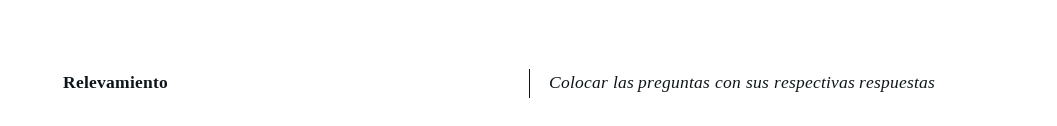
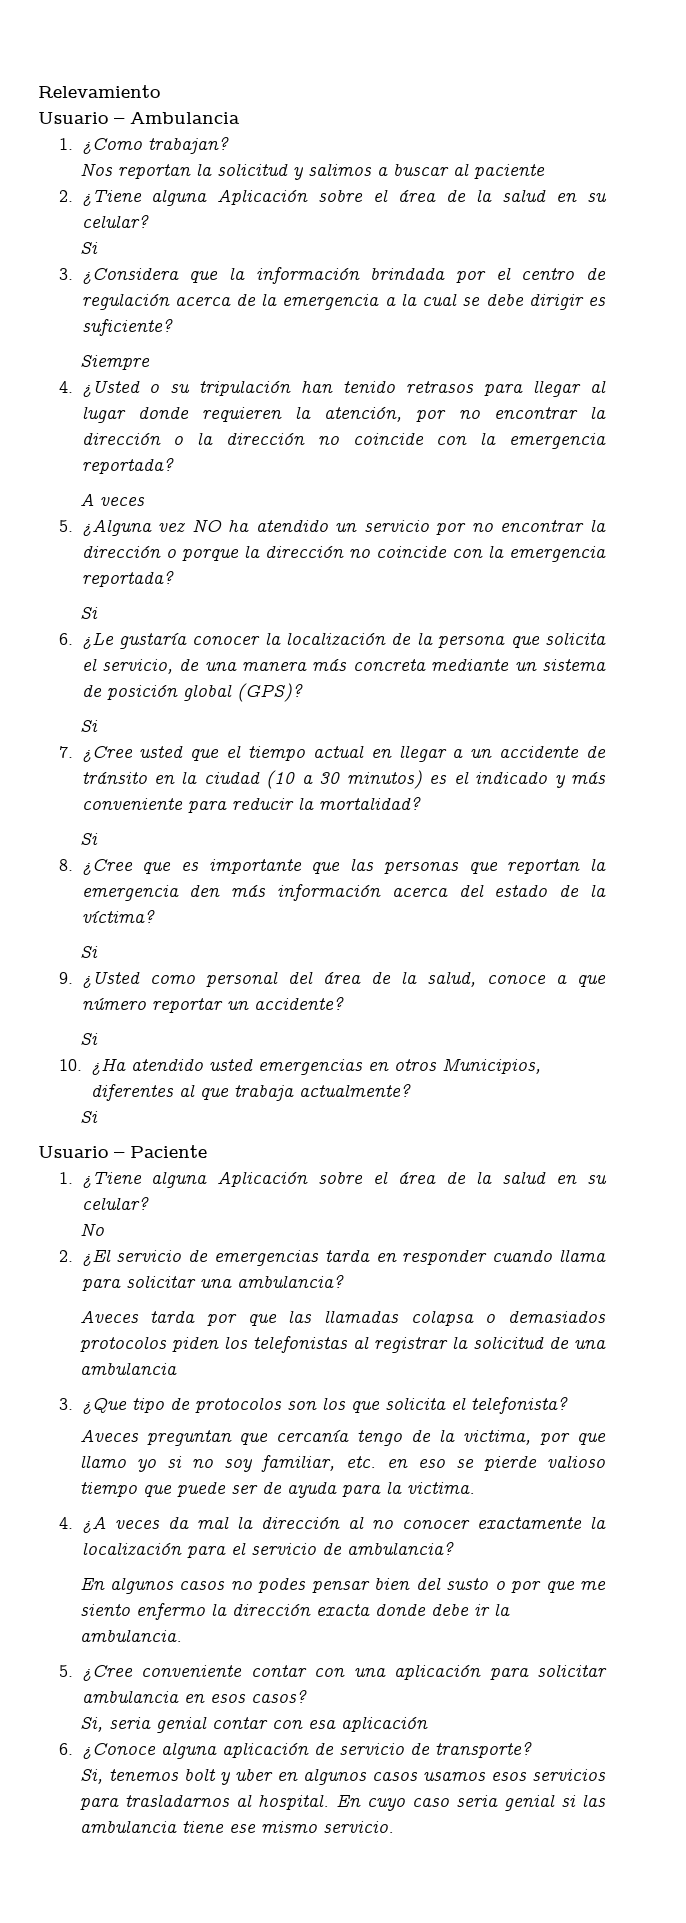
- Colocar las preguntas con sus respectivas respuestas
+ Usuario – Ambulancia
+ 1. ¿Como trabajan?
+ Nos reportan la solicitud y salimos a buscar al paciente
+ 2. ¿Tiene alguna Aplicación sobre el área de la salud en su celular?
+ Si
+ 3. ¿Considera que la información brindada por el centro de regulación acerca de la emergencia a la cual se debe dirigir es suficiente?
+ Siempre
+ 4. ¿Usted o su tripulación han tenido retrasos para llegar al lugar donde requieren la atención, por no encontrar la dirección o la dirección no coincide con la emergencia reportada?
+ A veces
+ 5. ¿Alguna vez NO ha atendido un servicio por no encontrar la dirección o porque la dirección no coincide con la emergencia reportada?
+ Si
+ 6. ¿Le gustaría conocer la localización de la persona que solicita el servicio, de una manera más concreta mediante un sistema de posición global (GPS)?
+ Si
+ 7. ¿Cree usted que el tiempo actual en llegar a un accidente de tránsito en la ciudad (10 a 30 minutos) es el indicado y más conveniente para reducir la mortalidad?
+ Si
+ 8. ¿Cree que es importante que las personas que reportan la emergencia den más información acerca del estado de la víctima?
+ Si
+ 9. ¿Usted como personal del área de la salud, conoce a que número reportar un accidente?
+ Si
+ 10. ¿Ha atendido usted emergencias en otros Municipios, diferentes al que trabaja actualmente?
+ Si
+ Usuario – Paciente
+ 1. ¿Tiene alguna Aplicación sobre el área de la salud en su celular?
+ No
+ 2. ¿El servicio de emergencias tarda en responder cuando llama para solicitar una ambulancia?
+ Aveces tarda por que las llamadas colapsa o demasiados protocolos piden los telefonistas al registrar la solicitud de una ambulancia
+ 3. ¿Que tipo de protocolos son los que solicita el telefonista?
+ Aveces preguntan que cercanía tengo de la victima, por que llamo yo si no soy familiar, etc. en eso se pierde valioso tiempo que puede ser de ayuda para la victima.
+ 4. ¿A veces da mal la dirección al no conocer exactamente la localización para el servicio de ambulancia?
+ En algunos casos no podes pensar bien del susto o por que me siento enfermo la dirección exacta donde debe ir la ambulancia.
+ 5. ¿Cree conveniente contar con una aplicación para solicitar ambulancia en esos casos?
+ Si, seria genial contar con esa aplicación
+ 6. ¿Conoce alguna aplicación de servicio de transporte?
+ Si, tenemos bolt y uber en algunos casos usamos esos servicios para trasladarnos al hospital. En cuyo caso seria genial si las ambulancia tiene ese mismo servicio.

